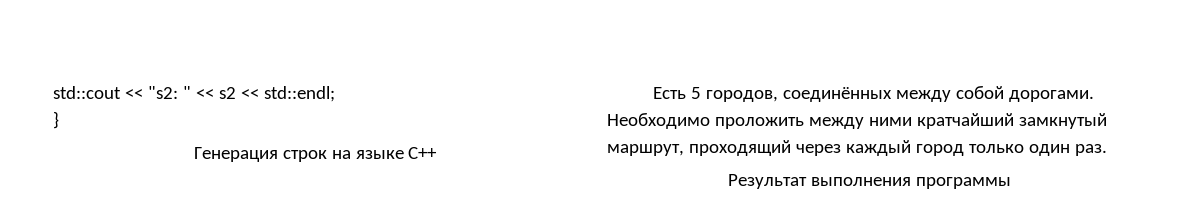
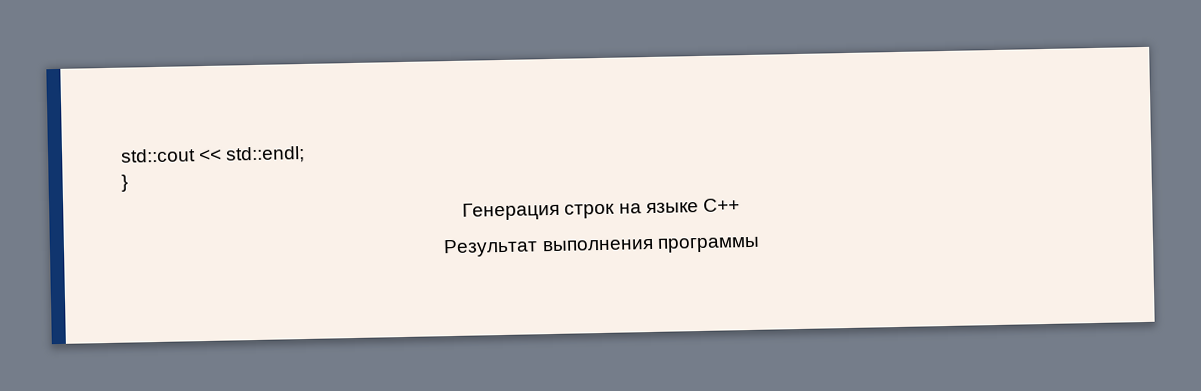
- std::cout << "s2: " << s2 << std::endl;
+ std::cout << std::endl;
- Eсть 5 городов, соединённых между собой дорогами. Необходимо проложить между ними кратчайший замкнутый маршрут, проходящий через каждый город только один раз.

